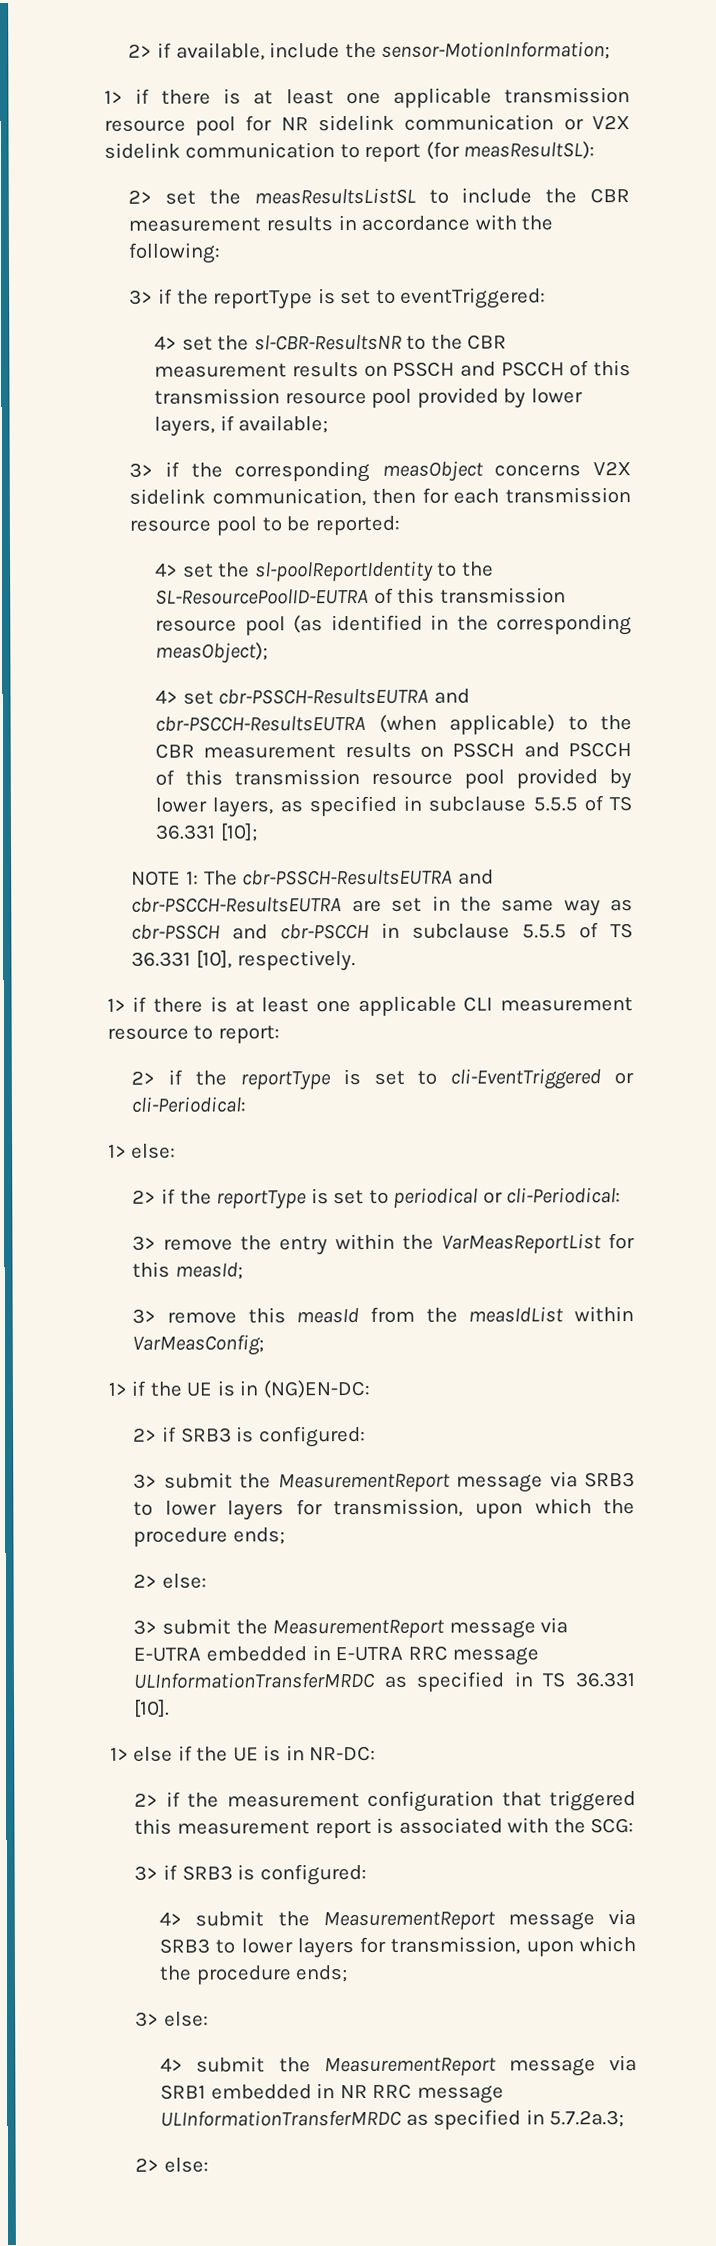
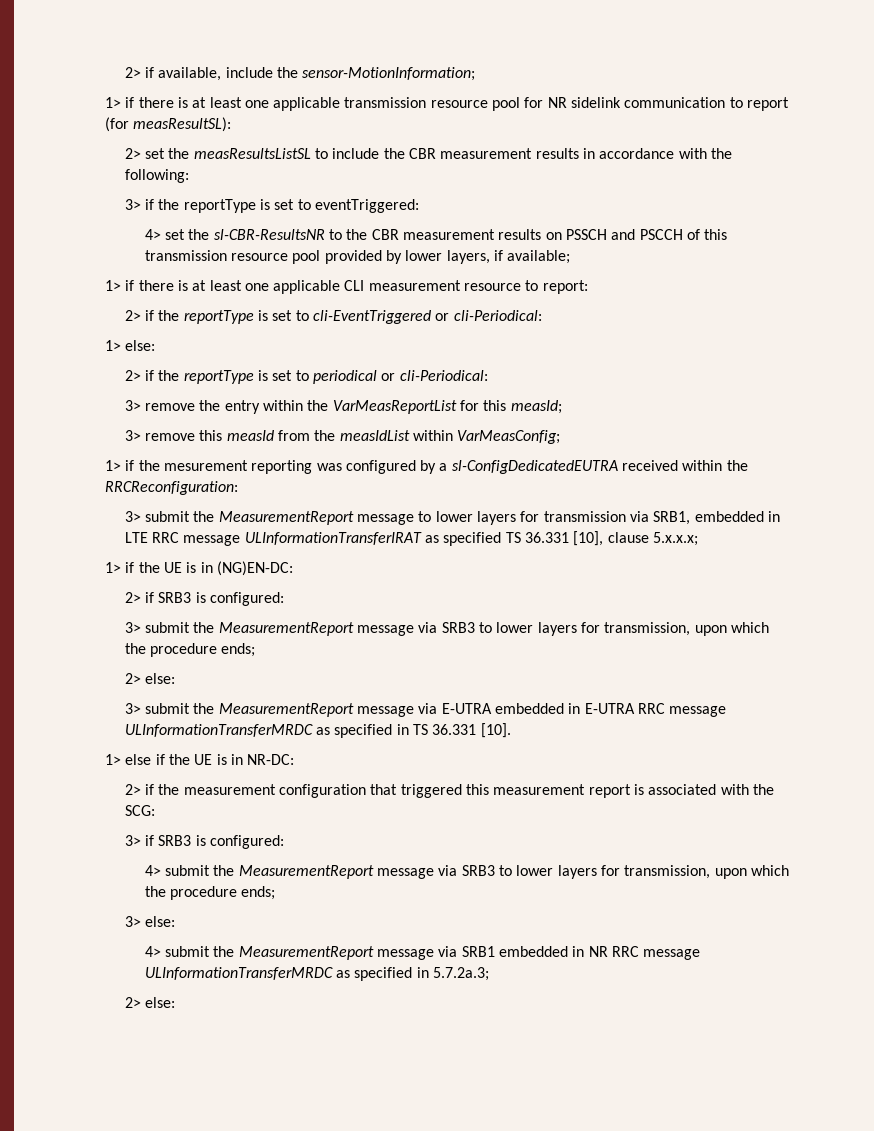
- 1> if there is at least one applicable transmission resource pool for NR sidelink communication or V2X sidelink communication to report (for measResultSL):
+ 1> if there is at least one applicable transmission resource pool for NR sidelink communication to report (for measResultSL):
- 3> if the corresponding measObject concerns V2X sidelink communication, then for each transmission resource pool to be reported:
- 4> set the sl-poolReportIdentity to the SL-ResourcePoolID-EUTRA of this transmission resource pool (as identified in the corresponding measObject);
- 4> set cbr-PSSCH-ResultsEUTRA and cbr-PSCCH-ResultsEUTRA (when applicable) to the CBR measurement results on PSSCH and PSCCH of this transmission resource pool provided by lower layers, as specified in subclause 5.5.5 of TS 36.331 [10];
- NOTE 1: The cbr-PSSCH-ResultsEUTRA and cbr-PSCCH-ResultsEUTRA are set in the same way as cbr-PSSCH and cbr-PSCCH in subclause 5.5.5 of TS 36.331 [10], respectively.
+ 1> if the mesurement reporting was configured by a sl-ConfigDedicatedEUTRA received within the RRCReconfiguration:
+ 3> submit the MeasurementReport message to lower layers for transmission via SRB1, embedded in LTE RRC message ULInformationTransferIRAT as specified TS 36.331 [10], clause 5.x.x.x;

